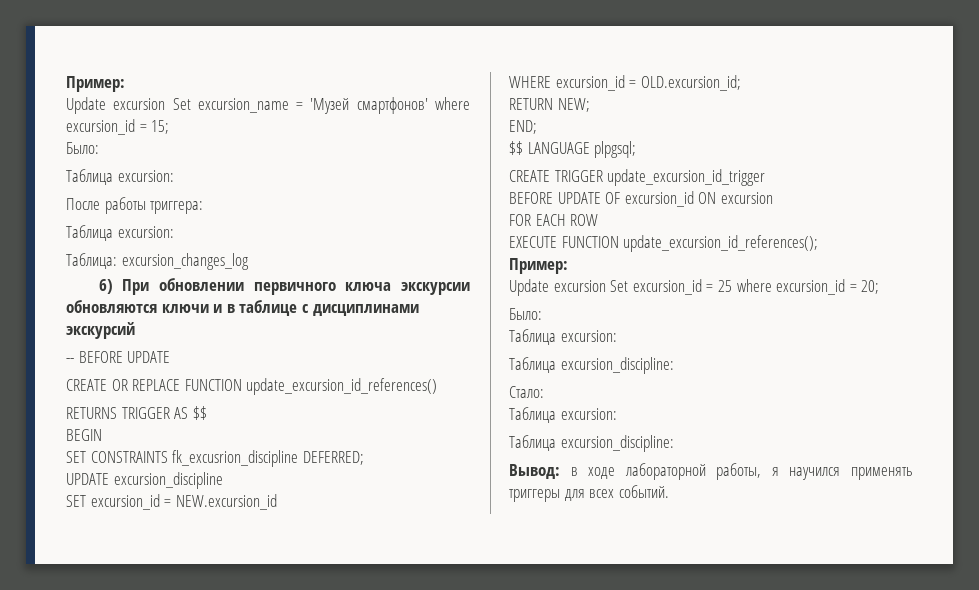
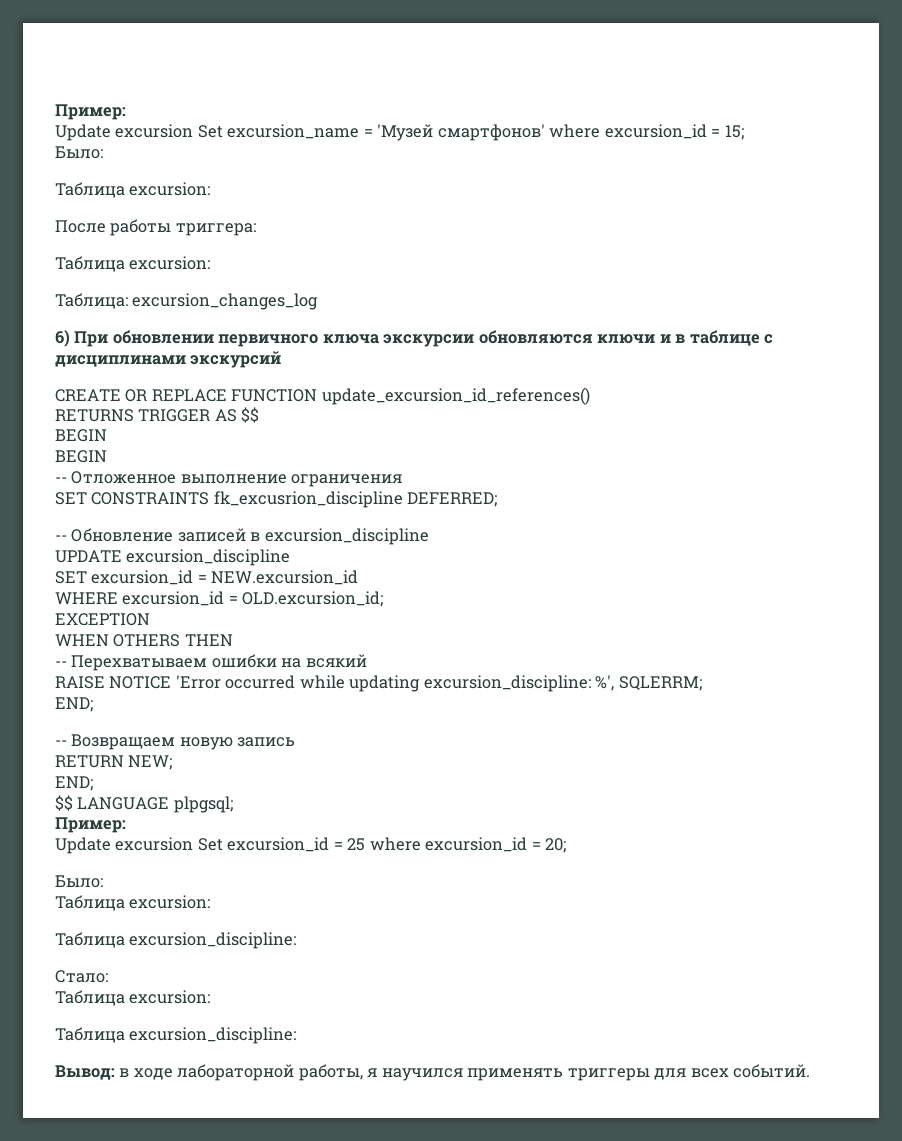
- -- BEFORE UPDATE
  RETURNS TRIGGER AS $$
  BEGIN
+ BEGIN
+ -- Отложенное выполнение ограничения
+ -- Обновление записей в excursion_discipline
+ EXCEPTION
+ WHEN OTHERS THEN
+ -- Перехватываем ошибки на всякий
+ RAISE NOTICE 'Error occurred while updating excursion_discipline: %', SQLERRM;
+ END;
+ -- Возвращаем новую запись
- CREATE TRIGGER update_excursion_id_trigger
- BEFORE UPDATE OF excursion_id ON excursion
- FOR EACH ROW
- EXECUTE FUNCTION update_excursion_id_references();

